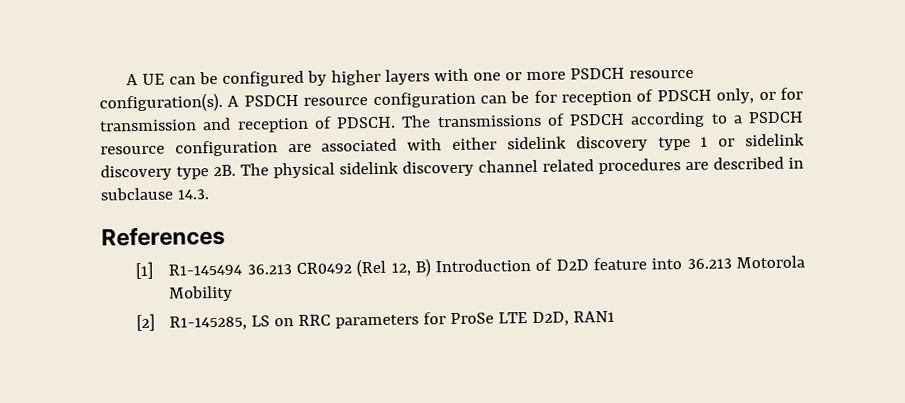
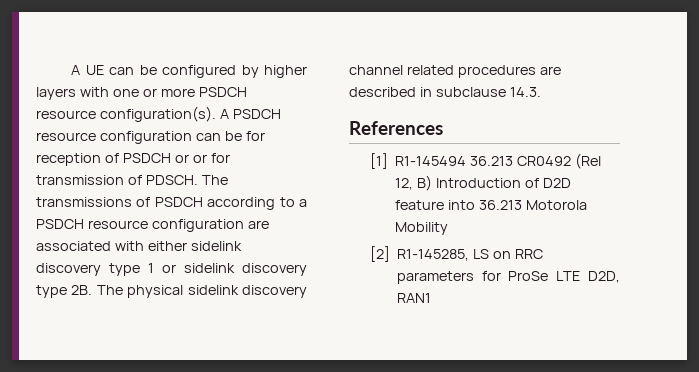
- A PSDCH resource configuration can be for reception of PDSCH only, or for transmission and reception of PDSCH.
+ A PSDCH resource configuration can be for reception of PSDCH or or for transmission of PDSCH.

